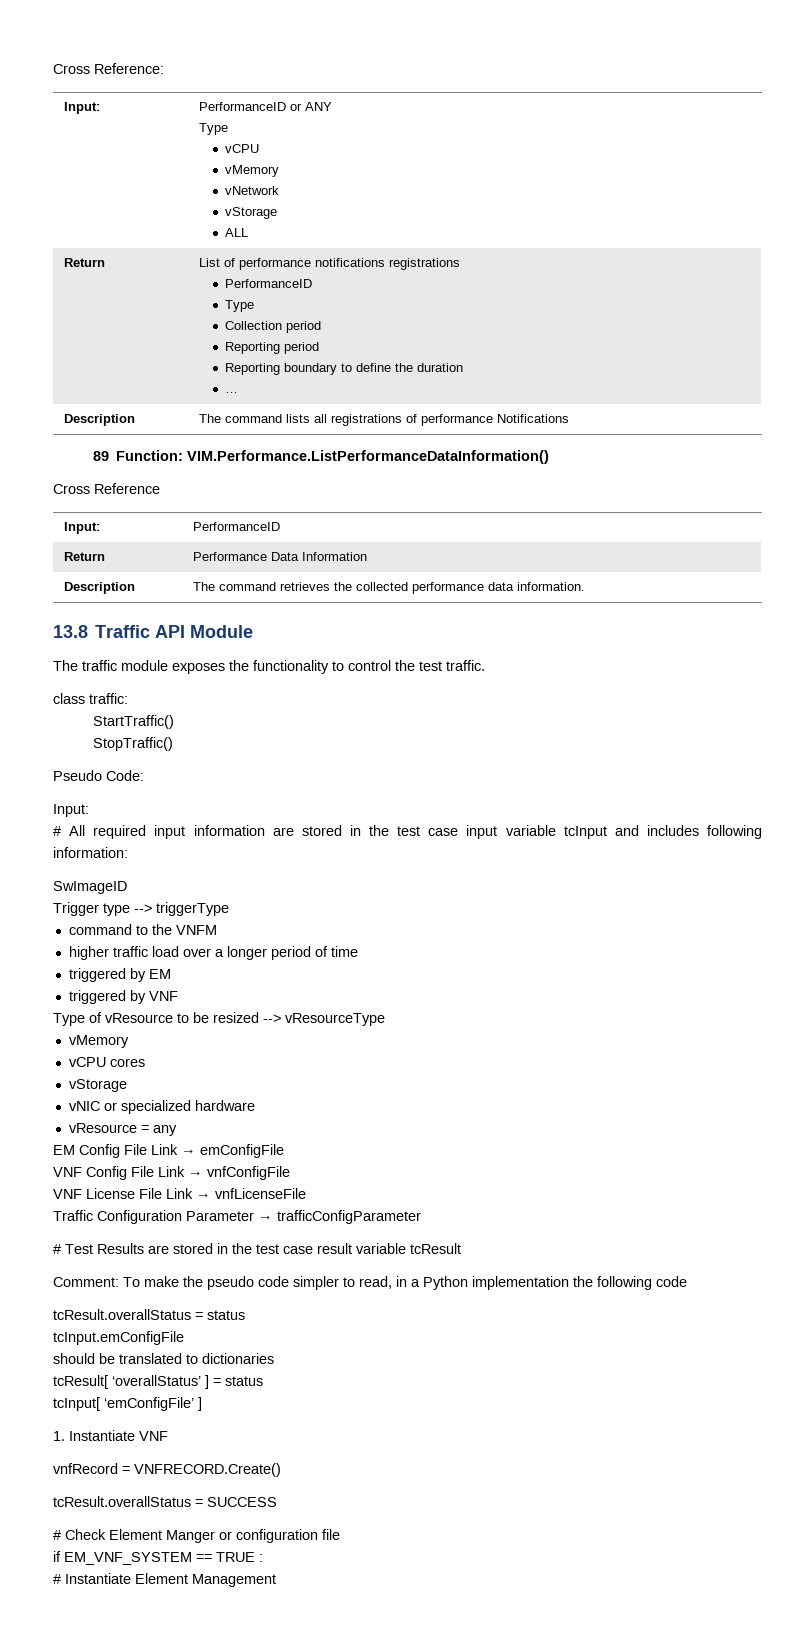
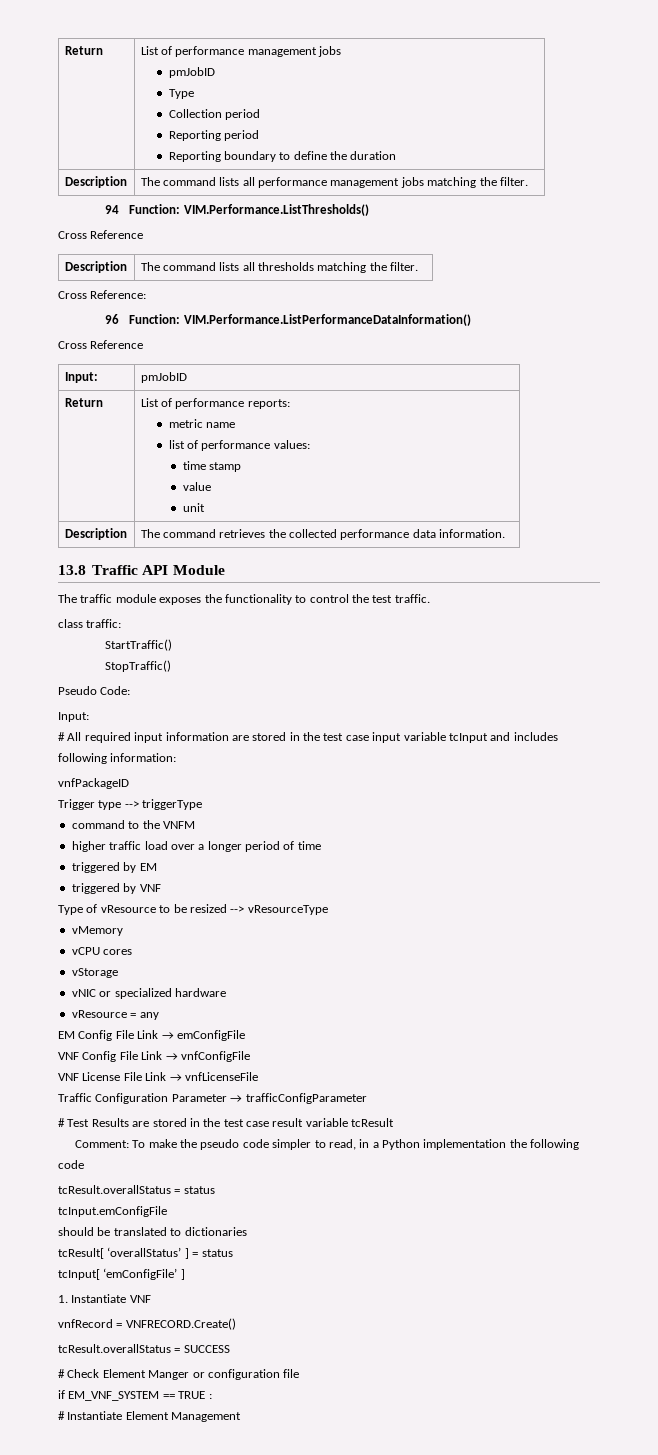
- Cross Reference:
- Input: | PerformanceID or ANY
- Type
- vCPU
- vMemory
- vNetwork
- vStorage
- ALL
- Return | List of performance notifications registrations
- PerformanceID
+ Return | List of performance management jobs
+ pmJobID
  Type
  Collection period
  Reporting period
  Reporting boundary to define the duration
- …
- Description | The command lists all registrations of performance Notifications
- 89 Function: VIM.Performance.ListPerformanceDataInformation()
+ Description | The command lists all performance management jobs matching the filter.
+ 94 Function: VIM.Performance.ListThresholds()
  Cross Reference
- Input: | PerformanceID
- Return | Performance Data Information
+ Description | The command lists all thresholds matching the filter.
+ Cross Reference:
+ 96 Function: VIM.Performance.ListPerformanceDataInformation()
+ Cross Reference
+ Input: | pmJobID
+ Return | List of performance reports:
+ metric name
+ list of performance values:
+ time stamp
+ value
+ unit
- SwImageID
+ vnfPackageID

